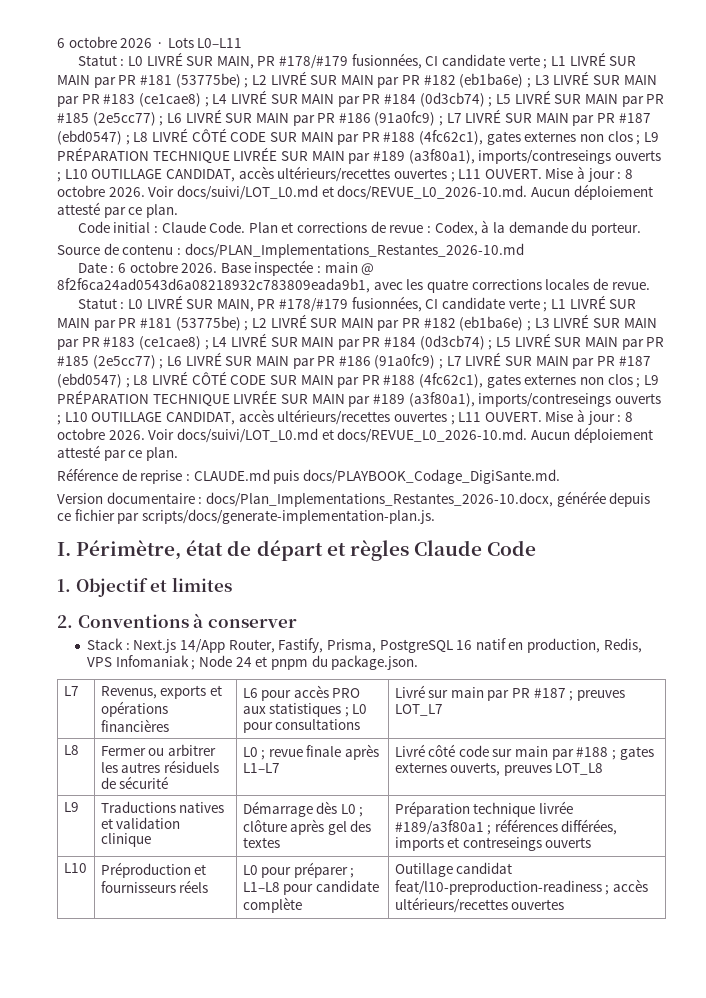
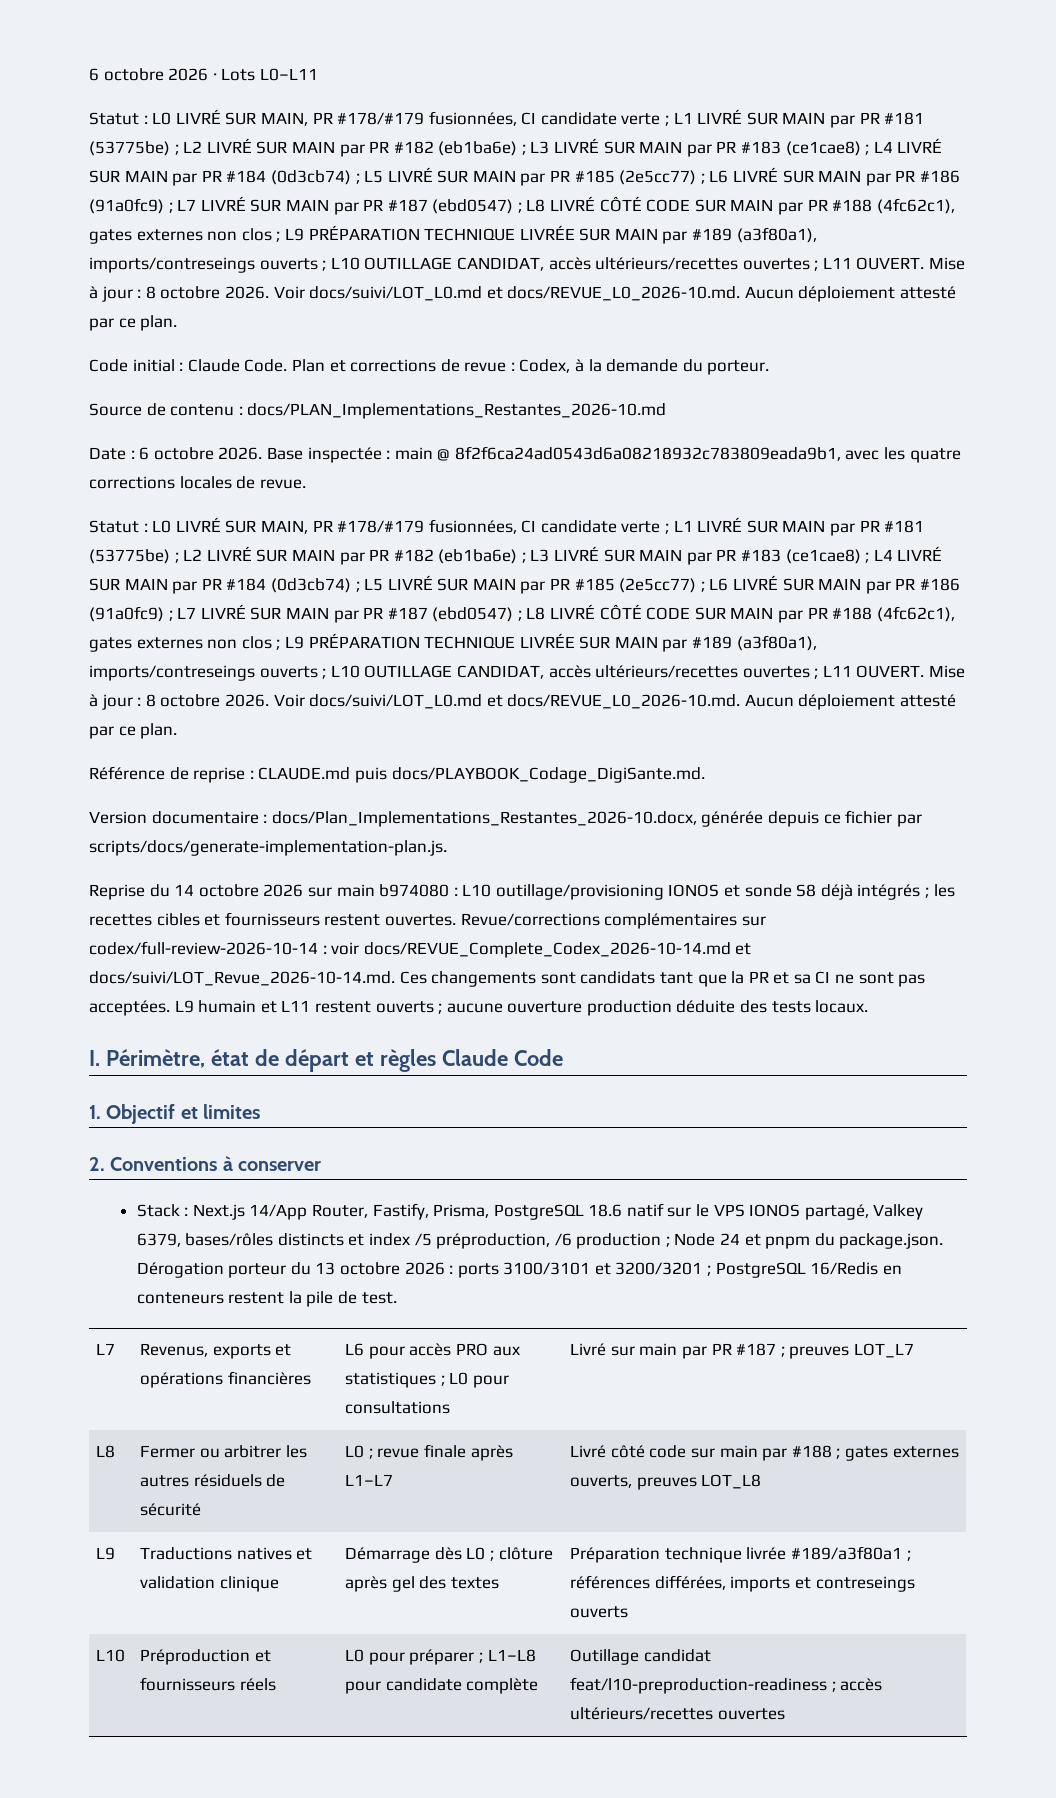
+ Reprise du 14 octobre 2026 sur main b974080 : L10 outillage/provisioning IONOS et sonde S8 déjà intégrés ; les recettes cibles et fournisseurs restent ouvertes. Revue/corrections complémentaires sur codex/full-review-2026-10-14 : voir docs/REVUE_Complete_Codex_2026-10-14.md et docs/suivi/LOT_Revue_2026-10-14.md. Ces changements sont candidats tant que la PR et sa CI ne sont pas acceptées. L9 humain et L11 restent ouverts ; aucune ouverture production déduite des tests locaux.
- Stack : Next.js 14/App Router, Fastify, Prisma, PostgreSQL 16 natif en production, Redis, VPS Infomaniak ; Node 24 et pnpm du package.json.
+ Stack : Next.js 14/App Router, Fastify, Prisma, PostgreSQL 18.6 natif sur le VPS IONOS partagé, Valkey 6379, bases/rôles distincts et index /5 préproduction, /6 production ; Node 24 et pnpm du package.json. Dérogation porteur du 13 octobre 2026 : ports 3100/3101 et 3200/3201 ; PostgreSQL 16/Redis en conteneurs restent la pile de test.

